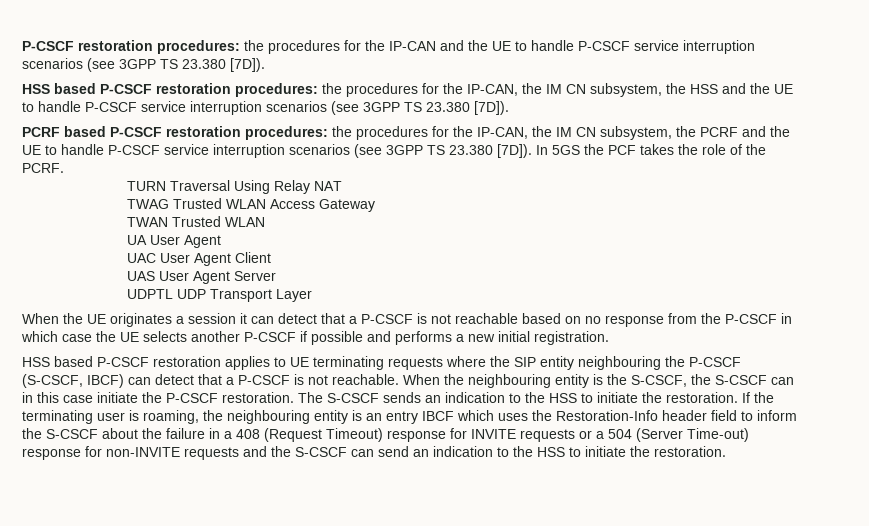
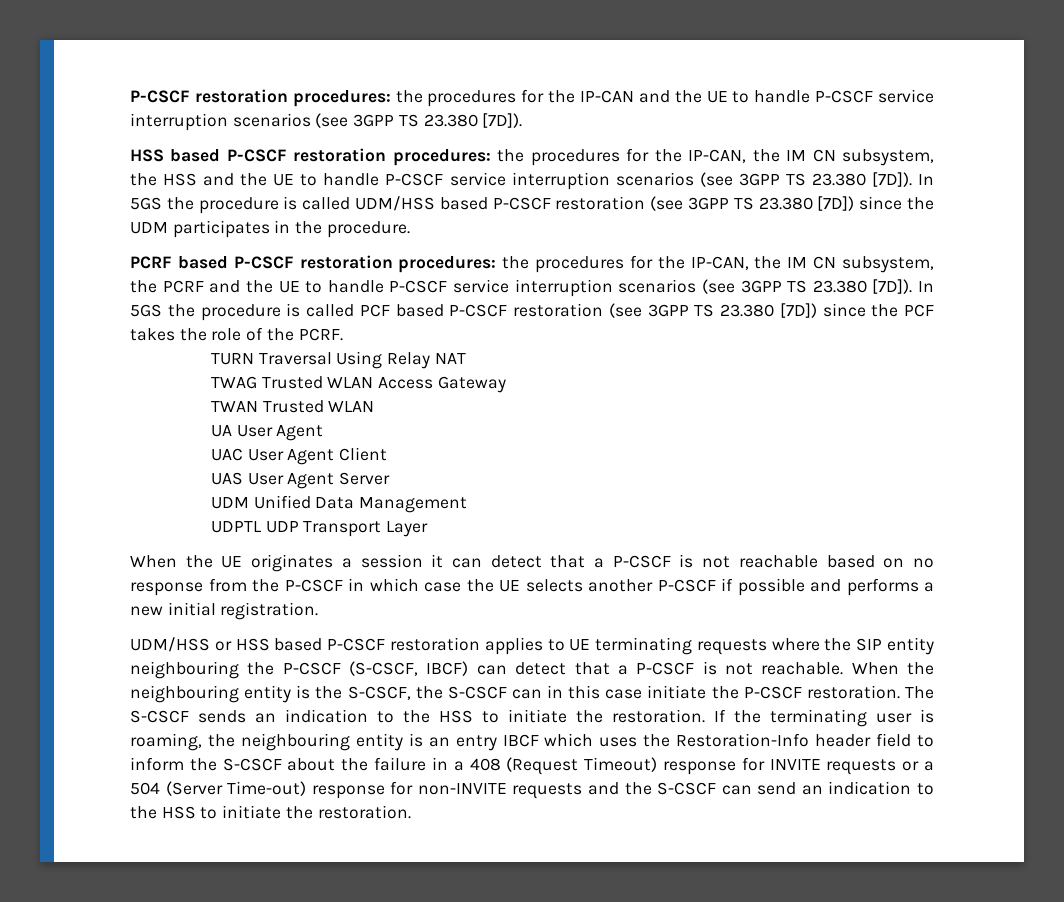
+ In 5GS the procedure is called UDM/HSS based P-CSCF restoration (see 3GPP TS 23.380 [7D]) since the UDM participates in the procedure.
- In 5GS the PCF takes the role of the PCRF.
+ In 5GS the procedure is called PCF based P-CSCF restoration (see 3GPP TS 23.380 [7D]) since the PCF takes the role of the PCRF.
+ UDM Unified Data Management
- HSS based P-CSCF restoration applies to UE terminating requests where the SIP entity neighbouring the P-CSCF (S-CSCF, IBCF) can detect that a P-CSCF is not reachable.
+ UDM/HSS or HSS based P-CSCF restoration applies to UE terminating requests where the SIP entity neighbouring the P-CSCF (S-CSCF, IBCF) can detect that a P-CSCF is not reachable.

